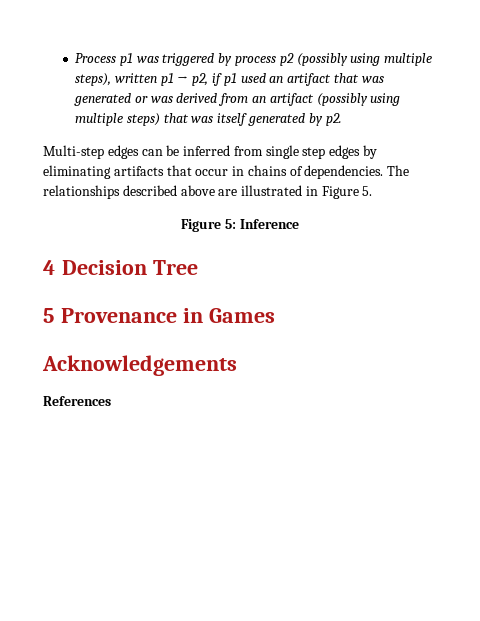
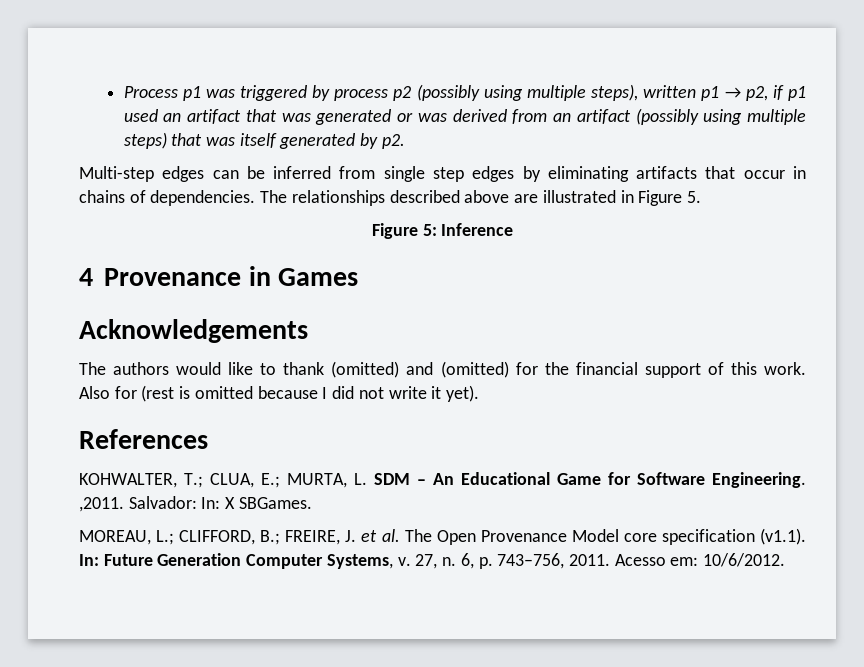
- 4 Decision Tree
- 5 Provenance in Games
+ 4 Provenance in Games
+ The authors would like to thank (omitted) and (omitted) for the financial support of this work. Also for (rest is omitted because I did not write it yet).
  References
+ KOHWALTER, T.; CLUA, E.; MURTA, L. SDM – An Educational Game for Software Engineering. ,2011. Salvador: In: X SBGames.
+ MOREAU, L.; CLIFFORD, B.; FREIRE, J. et al. The Open Provenance Model core specification (v1.1). In: Future Generation Computer Systems, v. 27, n. 6, p. 743–756, 2011. Acesso em: 10/6/2012.

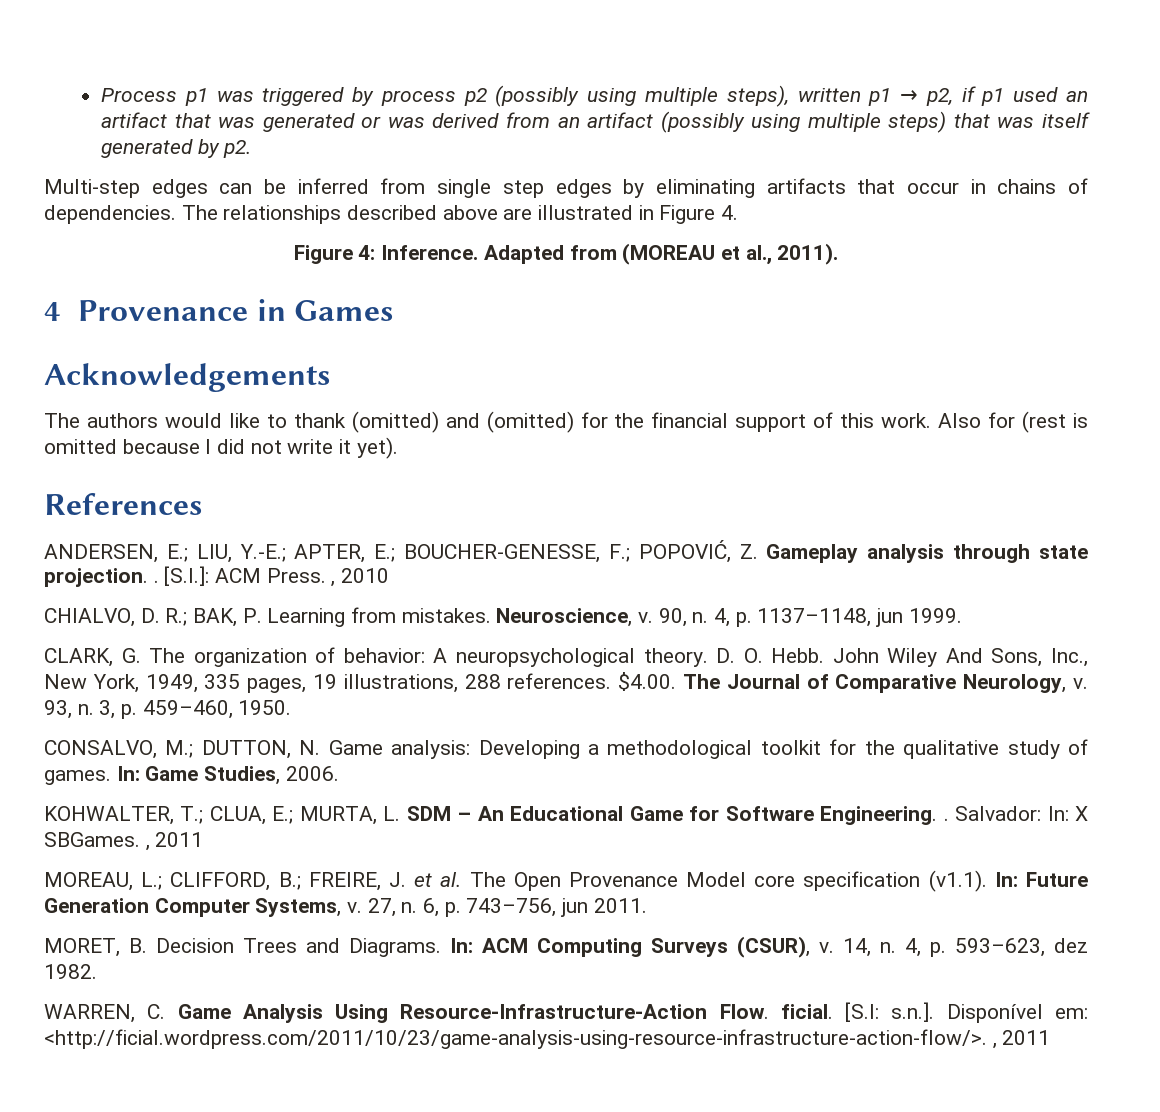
- The relationships described above are illustrated in Figure 5.
- Figure 5: Inference
+ The relationships described above are illustrated in Figure 4.
+ Figure 4: Inference. Adapted from (MOREAU et al., 2011).
+ ANDERSEN, E.; LIU, Y.-E.; APTER, E.; BOUCHER-GENESSE, F.; POPOVIĆ, Z. Gameplay analysis through state projection. . [S.l.]: ACM Press. , 2010
+ CHIALVO, D. R.; BAK, P. Learning from mistakes. Neuroscience, v. 90, n. 4, p. 1137–1148, jun 1999.
+ CLARK, G. The organization of behavior: A neuropsychological theory. D. O. Hebb. John Wiley And Sons, Inc., New York, 1949, 335 pages, 19 illustrations, 288 references. $4.00. The Journal of Comparative Neurology, v. 93, n. 3, p. 459–460, 1950.
+ CONSALVO, M.; DUTTON, N. Game analysis: Developing a methodological toolkit for the qualitative study of games. In: Game Studies, 2006.
- KOHWALTER, T.; CLUA, E.; MURTA, L. SDM – An Educational Game for Software Engineering. ,2011.
+ KOHWALTER, T.; CLUA, E.; MURTA, L. SDM – An Educational Game for Software Engineering. .
- Salvador: In: X SBGames.
+ Salvador: In: X SBGames. , 2011
- 6, p. 743–756, 2011. Acesso em: 10/6/2012.
+ 6, p. 743–756, jun 2011.
+ MORET, B. Decision Trees and Diagrams. In: ACM Computing Surveys (CSUR), v. 14, n. 4, p. 593–623, dez 1982.
+ WARREN, C. Game Analysis Using Resource-Infrastructure-Action Flow. ficial. [S.l: s.n.]. Disponível em: <http://ficial.wordpress.com/2011/10/23/game-analysis-using-resource-infrastructure-action-flow/>. , 2011

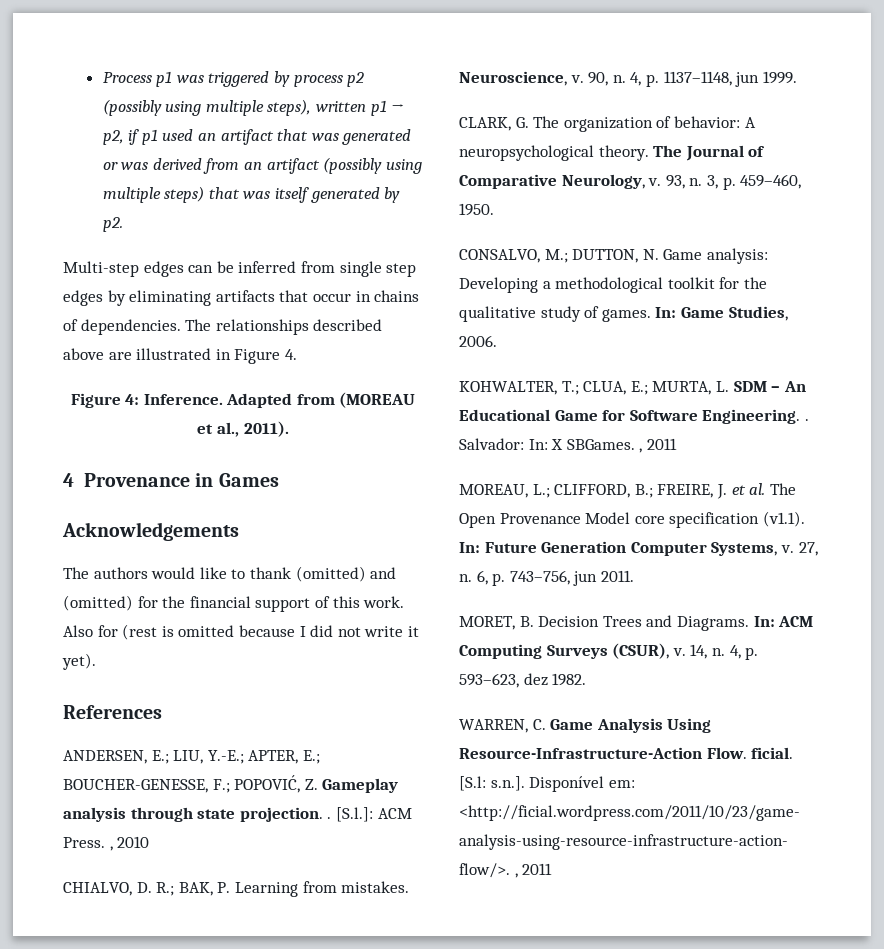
- D. O. Hebb. John Wiley And Sons, Inc., New York, 1949, 335 pages, 19 illustrations, 288 references. $4.00. The Journal of Comparative Neurology, v.
+ The Journal of Comparative Neurology, v.

